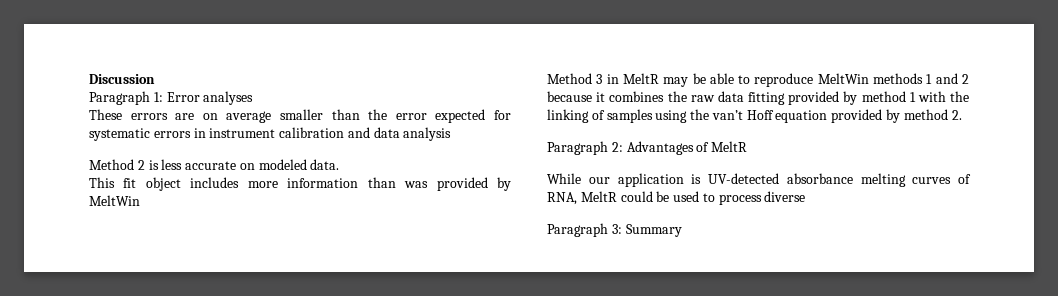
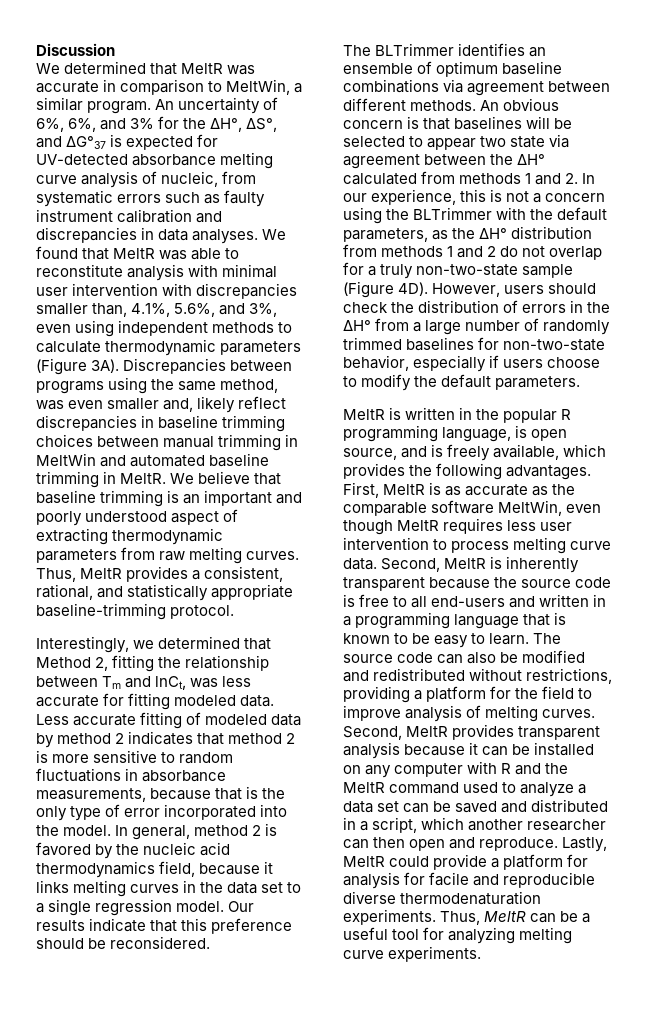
- Paragraph 1: Error analyses
- These errors are on average smaller than the error expected for systematic errors in instrument calibration and data analysis
- Method 2 is less accurate on modeled data.
- This fit object includes more information than was provided by MeltWin
- Method 3 in MeltR may be able to reproduce MeltWin methods 1 and 2 because it combines the raw data fitting provided by method 1 with the linking of samples using the van’t Hoff equation provided by method 2.
- Paragraph 2: Advantages of MeltR
- While our application is UV-detected absorbance melting curves of RNA, MeltR could be used to process diverse
- Paragraph 3: Summary
+ We determined that MeltR was accurate in comparison to MeltWin, a similar program. An uncertainty of 6%, 6%, and 3% for the ΔH°, ΔS°, and ΔG°37 is expected for UV-detected absorbance melting curve analysis of nucleic, from systematic errors such as faulty instrument calibration and discrepancies in data analyses. We found that MeltR was able to reconstitute analysis with minimal user intervention with discrepancies smaller than, 4.1%, 5.6%, and 3%, even using independent methods to calculate thermodynamic parameters (Figure 3A). Discrepancies between programs using the same method, was even smaller and, likely reflect discrepancies in baseline trimming choices between manual trimming in MeltWin and automated baseline trimming in MeltR. We believe that baseline trimming is an important and poorly understood aspect of extracting thermodynamic parameters from raw melting curves. Thus, MeltR provides a consistent, rational, and statistically appropriate baseline-trimming protocol.
+ Interestingly, we determined that Method 2, fitting the relationship between Tm and lnCt, was less accurate for fitting modeled data. Less accurate fitting of modeled data by method 2 indicates that method 2 is more sensitive to random fluctuations in absorbance measurements, because that is the only type of error incorporated into the model. In general, method 2 is favored by the nucleic acid thermodynamics field, because it links melting curves in the data set to a single regression model. Our results indicate that this preference should be reconsidered.
+ The BLTrimmer identifies an ensemble of optimum baseline combinations via agreement between different methods. An obvious concern is that baselines will be selected to appear two state via agreement between the ΔH° calculated from methods 1 and 2. In our experience, this is not a concern using the BLTrimmer with the default parameters, as the ΔH° distribution from methods 1 and 2 do not overlap for a truly non-two-state sample (Figure 4D). However, users should check the distribution of errors in the ΔH° from a large number of randomly trimmed baselines for non-two-state behavior, especially if users choose to modify the default parameters.
+ MeltR is written in the popular R programming language, is open source, and is freely available, which provides the following advantages. First, MeltR is as accurate as the comparable software MeltWin, even though MeltR requires less user intervention to process melting curve data. Second, MeltR is inherently transparent because the source code is free to all end-users and written in a programming language that is known to be easy to learn. The source code can also be modified and redistributed without restrictions, providing a platform for the field to improve analysis of melting curves. Second, MeltR provides transparent analysis because it can be installed on any computer with R and the MeltR command used to analyze a data set can be saved and distributed in a script, which another researcher can then open and reproduce. Lastly, MeltR could provide a platform for analysis for facile and reproducible diverse thermodenaturation experiments. Thus, MeltR can be a useful tool for analyzing melting curve experiments.

